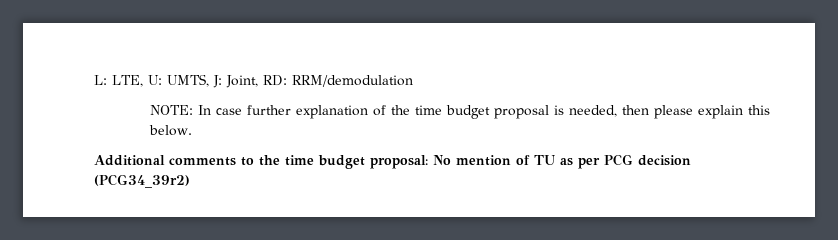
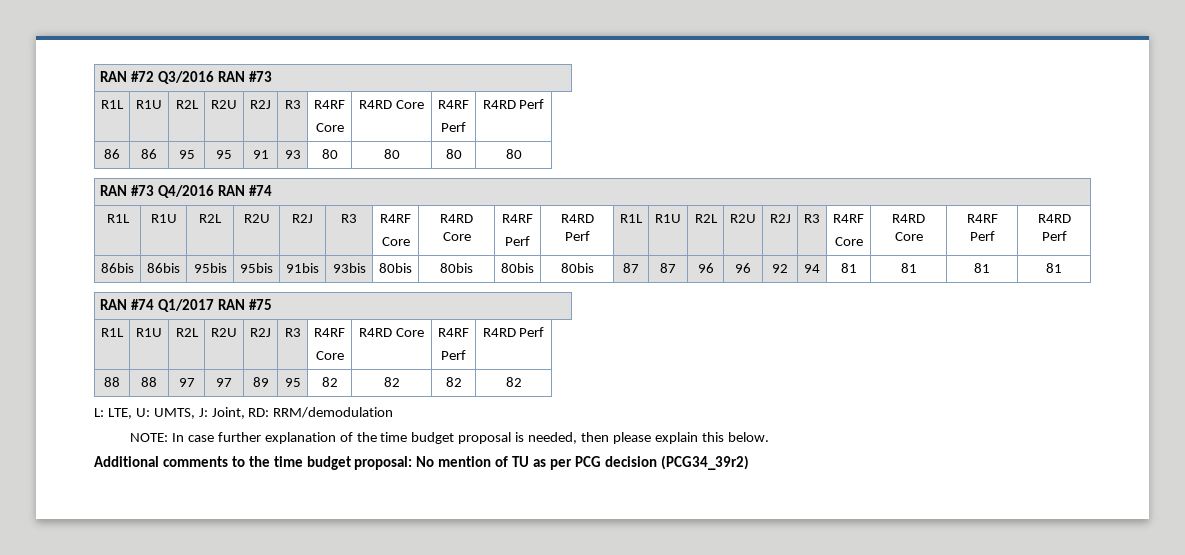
+ RAN #72 Q3/2016 RAN #73
+ R1L | R1U | R2L | R2U | R2J | R3 | R4RF
+ Core | R4RD Core | R4RF
+ Perf | R4RD Perf
+ 86 | 86 | 95 | 95 | 91 | 93 | 80 | 80 | 80 | 80
+ RAN #73 Q4/2016 RAN #74
+ R1L | R1U | R2L | R2U | R2J | R3 | R4RF
+ Core | R4RD Core | R4RF
+ Perf | R4RD Perf | R1L | R1U | R2L | R2U | R2J | R3 | R4RF
+ Core | R4RD Core | R4RF Perf | R4RD Perf
+ 86bis | 86bis | 95bis | 95bis | 91bis | 93bis | 80bis | 80bis | 80bis | 80bis | 87 | 87 | 96 | 96 | 92 | 94 | 81 | 81 | 81 | 81
+ RAN #74 Q1/2017 RAN #75
+ R1L | R1U | R2L | R2U | R2J | R3 | R4RF
+ Core | R4RD Core | R4RF
+ Perf | R4RD Perf
+ 88 | 88 | 97 | 97 | 89 | 95 | 82 | 82 | 82 | 82

